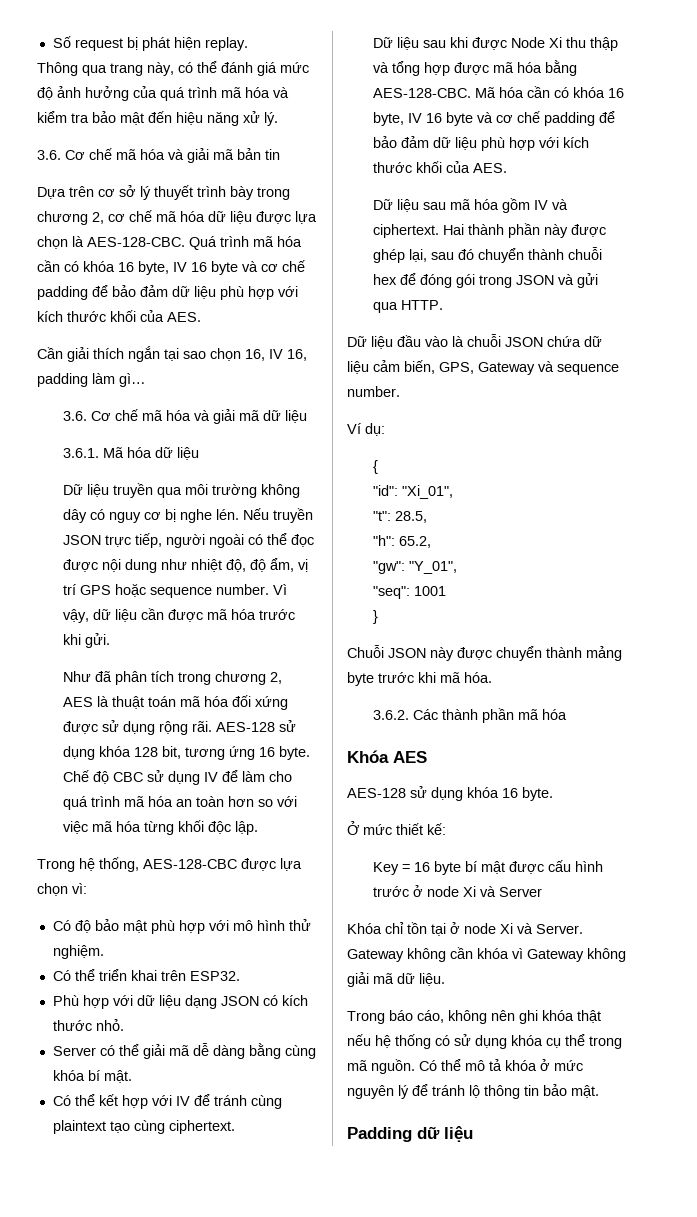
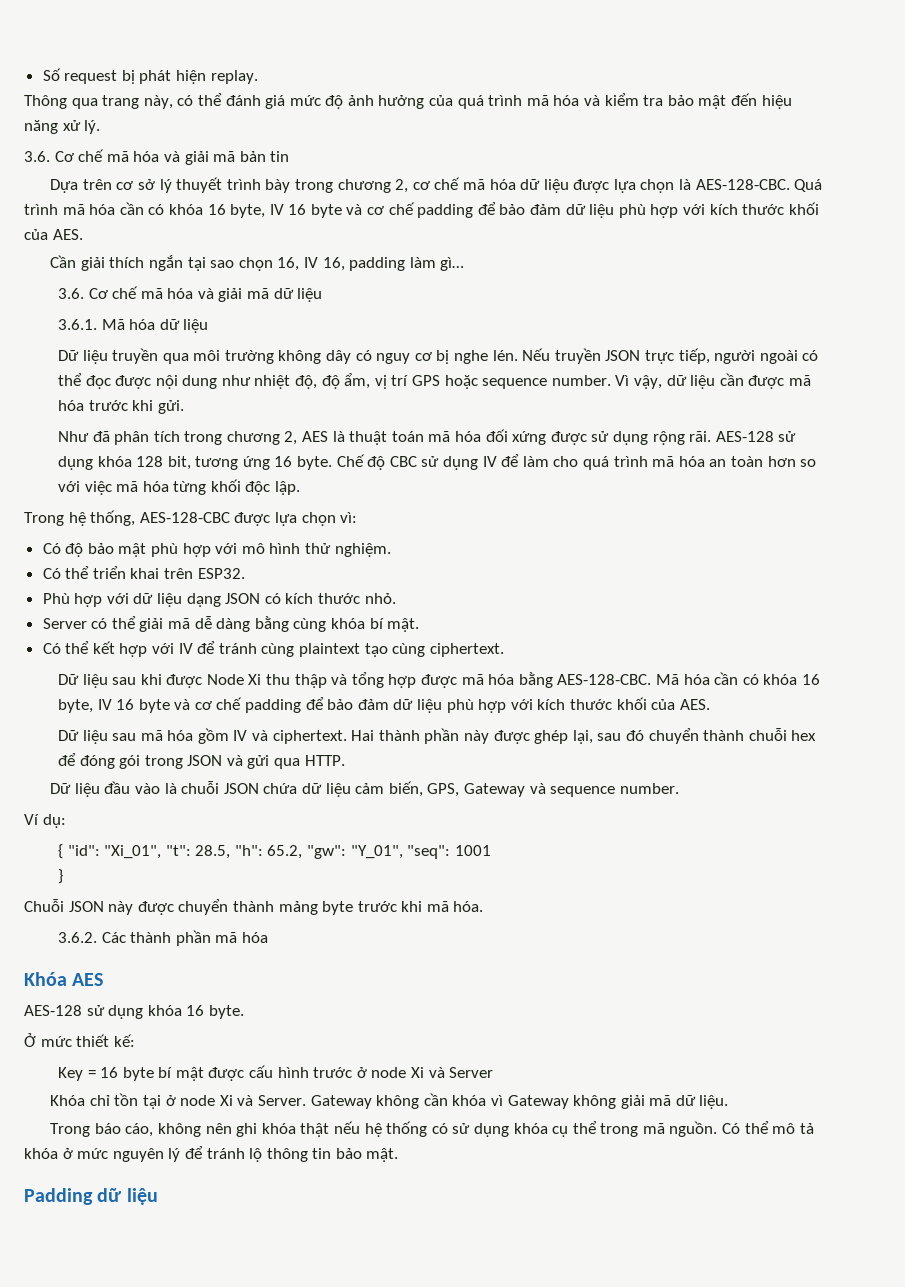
- {
- "id": "Xi_01",
- "t": 28.5,
- "h": 65.2,
- "gw": "Y_01",
- "seq": 1001
+ { "id": "Xi_01", "t": 28.5, "h": 65.2, "gw": "Y_01", "seq": 1001

